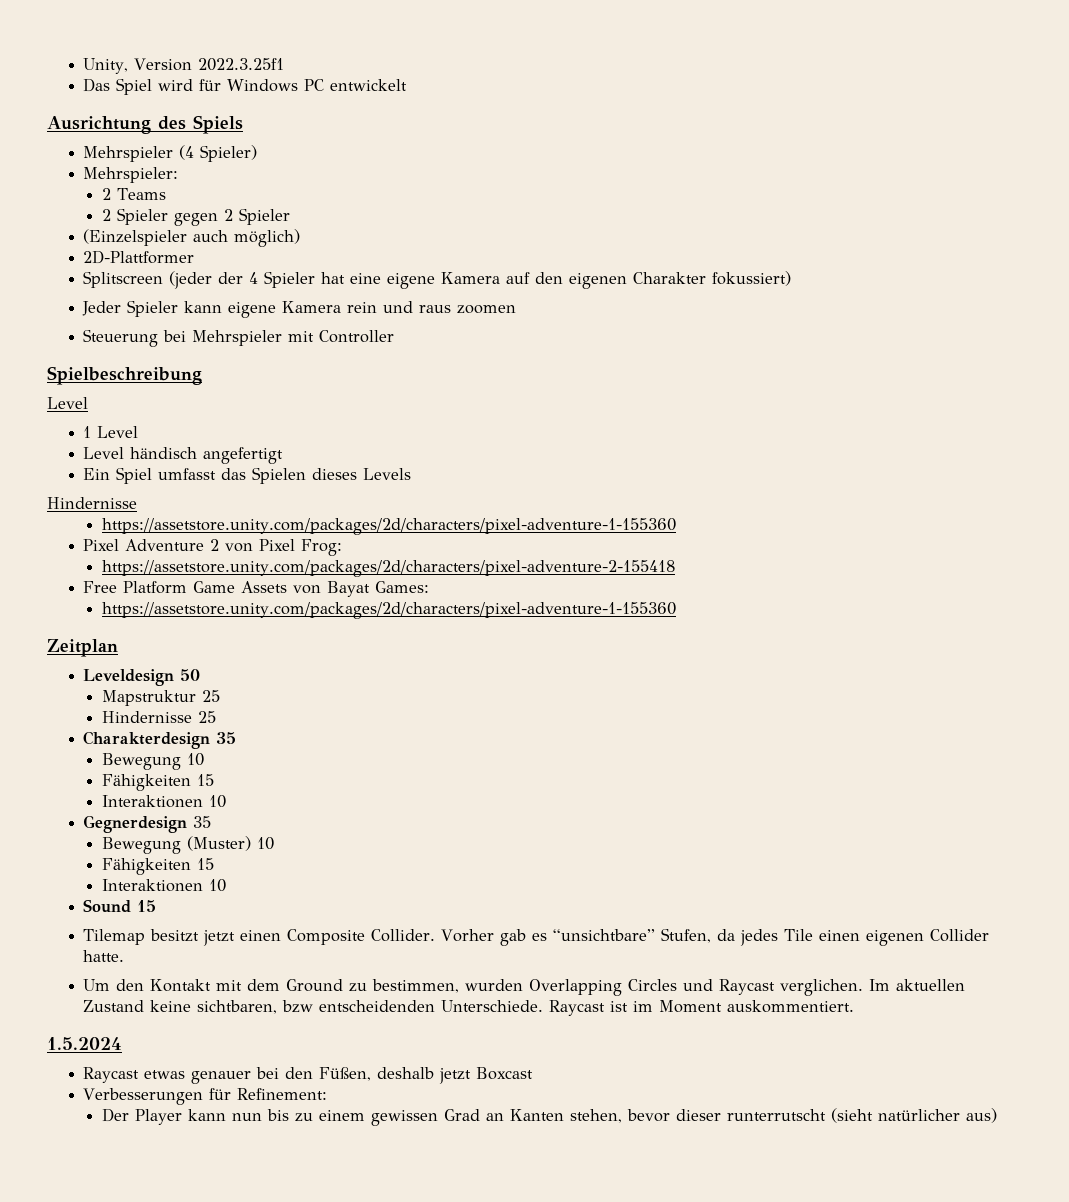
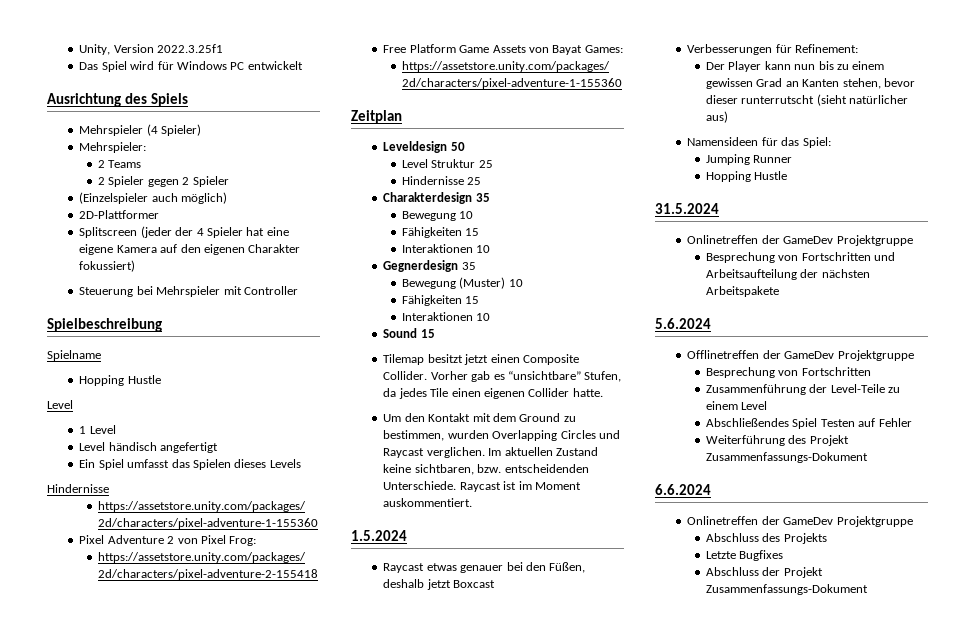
- Jeder Spieler kann eigene Kamera rein und raus zoomen
+ Spielname
+ Hopping Hustle
- Mapstruktur 25
+ Level Struktur 25
- Im aktuellen Zustand keine sichtbaren, bzw entscheidenden Unterschiede.
+ Im aktuellen Zustand keine sichtbaren, bzw. entscheidenden Unterschiede.
+ Namensideen für das Spiel:
+ Jumping Runner
+ Hopping Hustle
+ 31.5.2024
+ Onlinetreffen der GameDev Projektgruppe
+ Besprechung von Fortschritten und Arbeitsaufteilung der nächsten Arbeitspakete
+ 5.6.2024
+ Offlinetreffen der GameDev Projektgruppe
+ Besprechung von Fortschritten
+ Zusammenführung der Level-Teile zu einem Level
+ Abschließendes Spiel Testen auf Fehler
+ Weiterführung des Projekt Zusammenfassungs-Dokument
+ 6.6.2024
+ Onlinetreffen der GameDev Projektgruppe
+ Abschluss des Projekts
+ Letzte Bugfixes
+ Abschluss der Projekt Zusammenfassungs-Dokument

